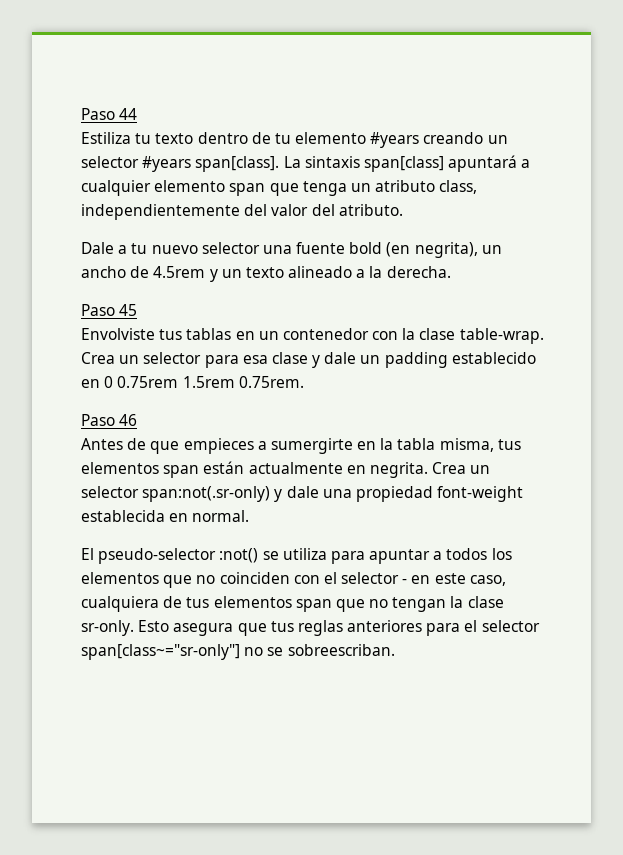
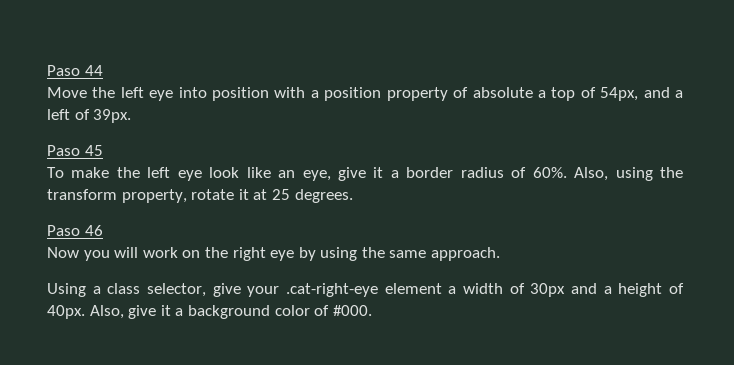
- Estiliza tu texto dentro de tu elemento #years creando un selector #years span[class]. La sintaxis span[class] apuntará a cualquier elemento span que tenga un atributo class, independientemente del valor del atributo.
- Dale a tu nuevo selector una fuente bold (en negrita), un ancho de 4.5rem y un texto alineado a la derecha.
+ Move the left eye into position with a position property of absolute a top of 54px, and a left of 39px.
  Paso 45
- Envolviste tus tablas en un contenedor con la clase table-wrap. Crea un selector para esa clase y dale un padding establecido en 0 0.75rem 1.5rem 0.75rem.
+ To make the left eye look like an eye, give it a border radius of 60%. Also, using the transform property, rotate it at 25 degrees.
  Paso 46
- Antes de que empieces a sumergirte en la tabla misma, tus elementos span están actualmente en negrita. Crea un selector span:not(.sr-only) y dale una propiedad font-weight establecida en normal.
- El pseudo-selector :not() se utiliza para apuntar a todos los elementos que no coinciden con el selector - en este caso, cualquiera de tus elementos span que no tengan la clase sr-only. Esto asegura que tus reglas anteriores para el selector span[class~="sr-only"] no se sobreescriban.
+ Now you will work on the right eye by using the same approach.
+ Using a class selector, give your .cat-right-eye element a width of 30px and a height of 40px. Also, give it a background color of #000.

